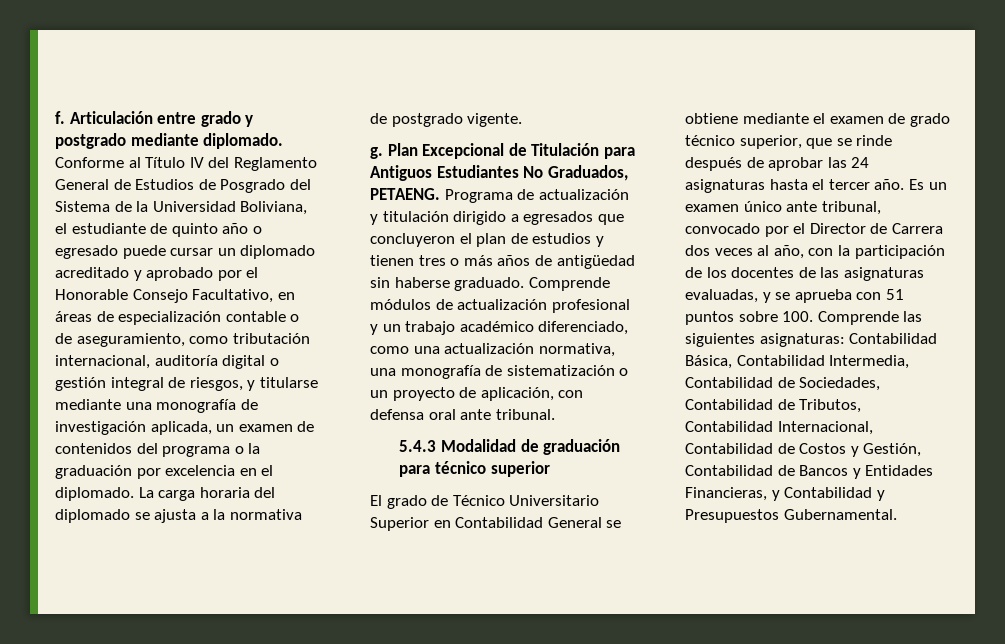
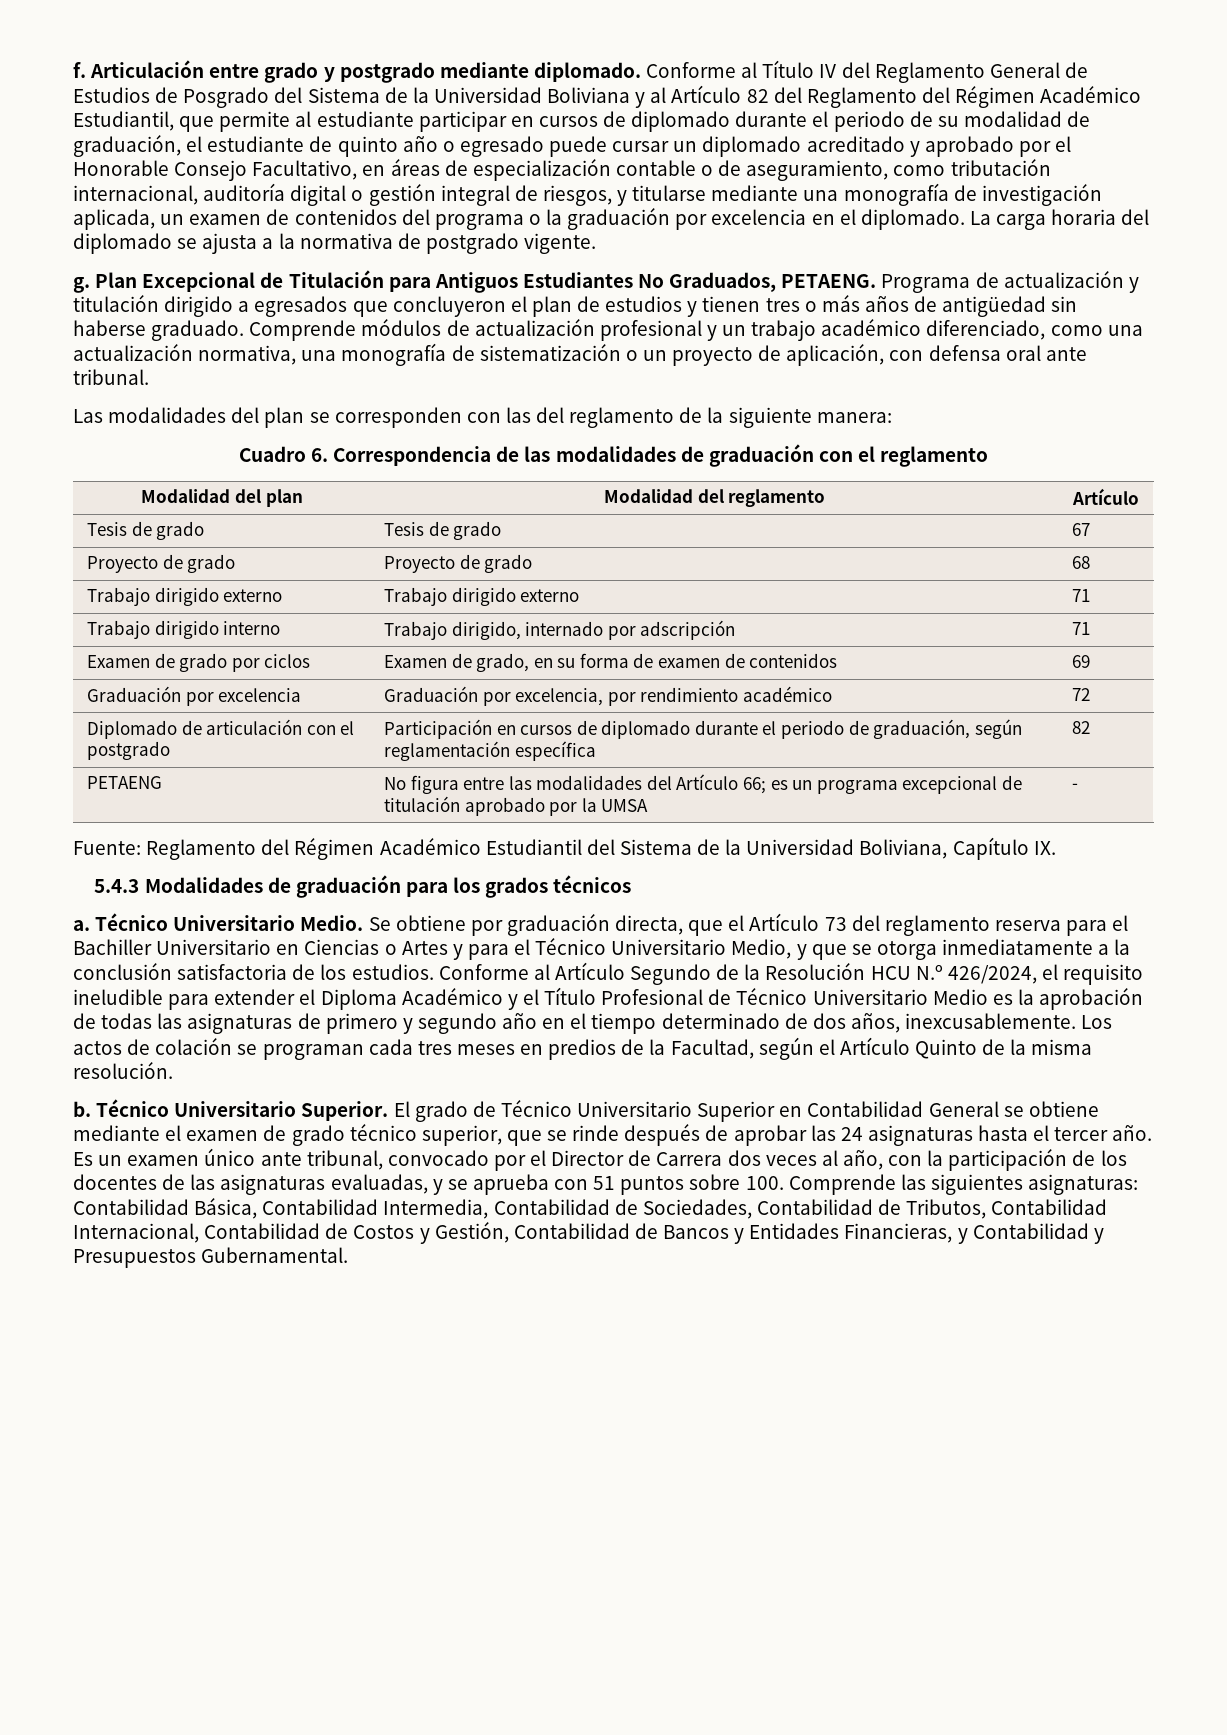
- Conforme al Título IV del Reglamento General de Estudios de Posgrado del Sistema de la Universidad Boliviana, el estudiante de quinto año o egresado puede cursar un diplomado acreditado y aprobado por el Honorable Consejo Facultativo, en áreas de especialización contable o de aseguramiento, como tributación internacional, auditoría digital o gestión integral de riesgos, y titularse mediante una monografía de investigación aplicada, un examen de contenidos del programa o la graduación por excelencia en el diplomado.
+ Conforme al Título IV del Reglamento General de Estudios de Posgrado del Sistema de la Universidad Boliviana y al Artículo 82 del Reglamento del Régimen Académico Estudiantil, que permite al estudiante participar en cursos de diplomado durante el periodo de su modalidad de graduación, el estudiante de quinto año o egresado puede cursar un diplomado acreditado y aprobado por el Honorable Consejo Facultativo, en áreas de especialización contable o de aseguramiento, como tributación internacional, auditoría digital o gestión integral de riesgos, y titularse mediante una monografía de investigación aplicada, un examen de contenidos del programa o la graduación por excelencia en el diplomado.
+ Las modalidades del plan se corresponden con las del reglamento de la siguiente manera:
+ Cuadro 6. Correspondencia de las modalidades de graduación con el reglamento
+ Modalidad del plan | Modalidad del reglamento | Artículo
+ Tesis de grado | Tesis de grado | 67
+ Proyecto de grado | Proyecto de grado | 68
+ Trabajo dirigido externo | Trabajo dirigido externo | 71
+ Trabajo dirigido interno | Trabajo dirigido, internado por adscripción | 71
+ Examen de grado por ciclos | Examen de grado, en su forma de examen de contenidos | 69
+ Graduación por excelencia | Graduación por excelencia, por rendimiento académico | 72
+ Diplomado de articulación con el postgrado | Participación en cursos de diplomado durante el periodo de graduación, según reglamentación específica | 82
+ PETAENG | No figura entre las modalidades del Artículo 66; es un programa excepcional de titulación aprobado por la UMSA | -
+ Fuente: Reglamento del Régimen Académico Estudiantil del Sistema de la Universidad Boliviana, Capítulo IX.
- 5.4.3 Modalidad de graduación para técnico superior
- El grado de Técnico Universitario Superior en Contabilidad General se obtiene mediante el examen de grado técnico superior, que se rinde después de aprobar las 24 asignaturas hasta el tercer año.
+ 5.4.3 Modalidades de graduación para los grados técnicos
+ a. Técnico Universitario Medio. Se obtiene por graduación directa, que el Artículo 73 del reglamento reserva para el Bachiller Universitario en Ciencias o Artes y para el Técnico Universitario Medio, y que se otorga inmediatamente a la conclusión satisfactoria de los estudios. Conforme al Artículo Segundo de la Resolución HCU N.º 426/2024, el requisito ineludible para extender el Diploma Académico y el Título Profesional de Técnico Universitario Medio es la aprobación de todas las asignaturas de primero y segundo año en el tiempo determinado de dos años, inexcusablemente. Los actos de colación se programan cada tres meses en predios de la Facultad, según el Artículo Quinto de la misma resolución.
+ b. Técnico Universitario Superior. El grado de Técnico Universitario Superior en Contabilidad General se obtiene mediante el examen de grado técnico superior, que se rinde después de aprobar las 24 asignaturas hasta el tercer año.

